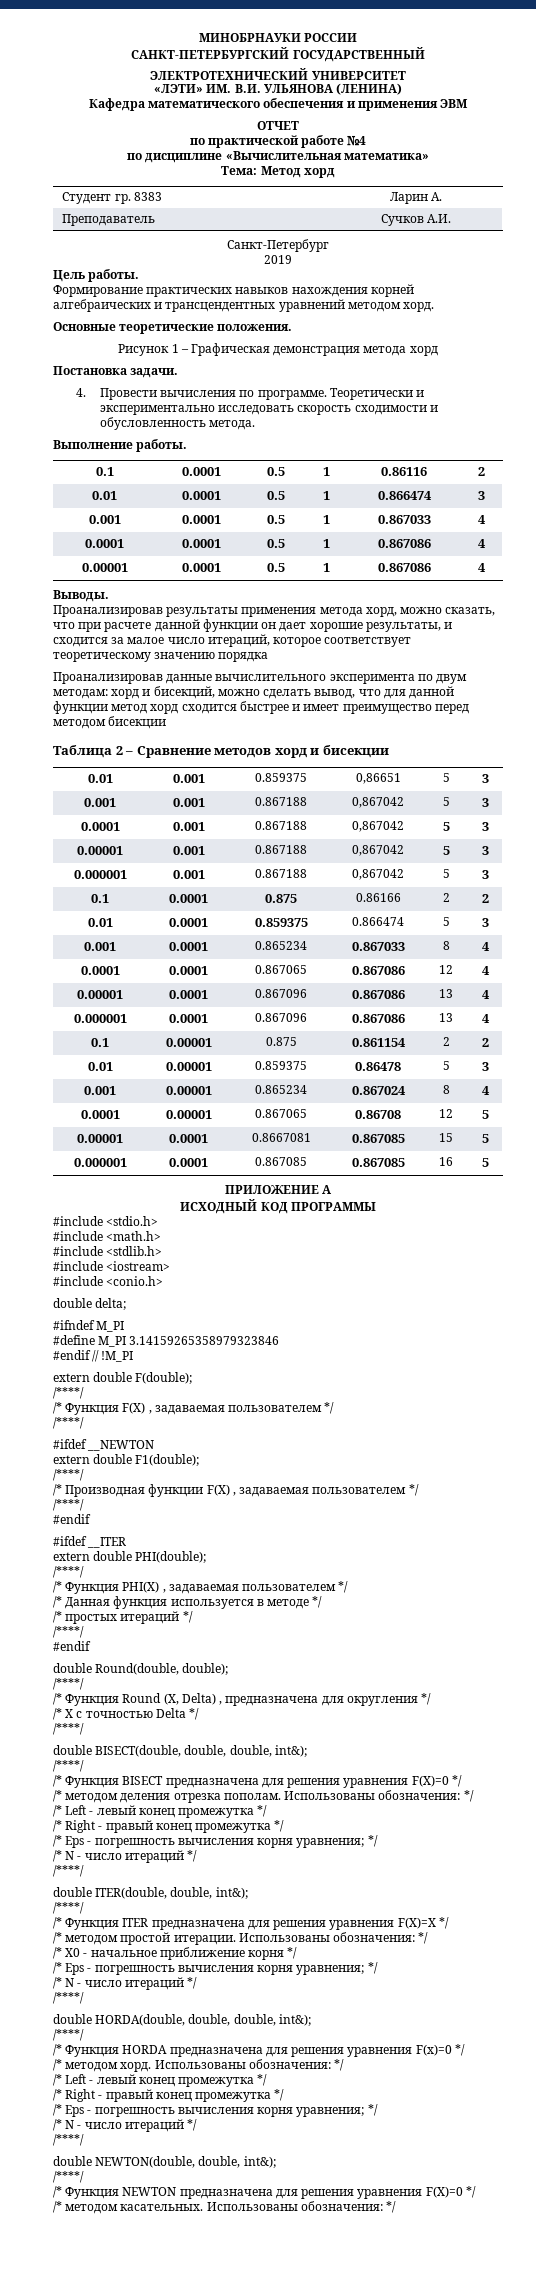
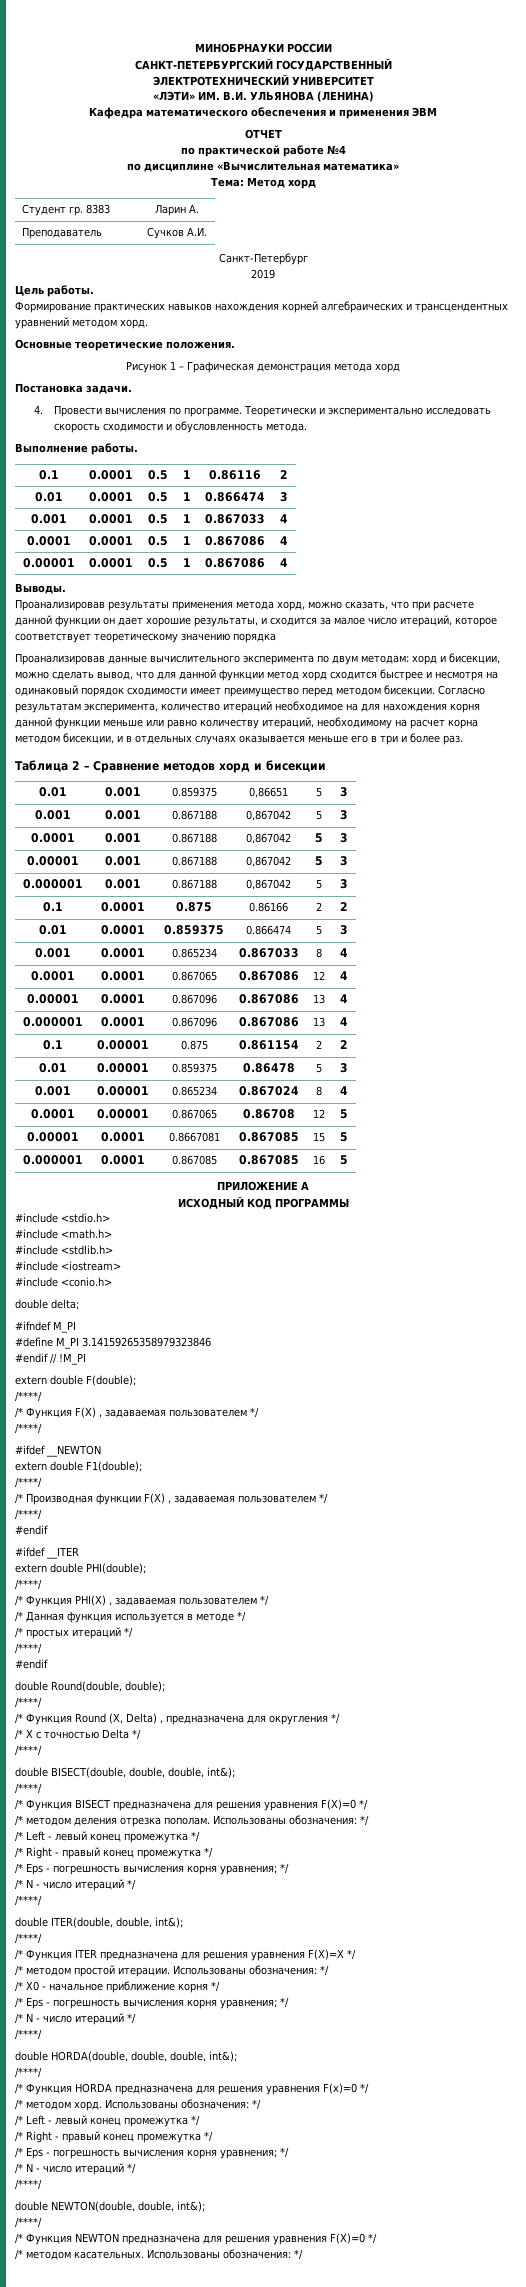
- Проанализировав данные вычислительного эксперимента по двум методам: хорд и бисекций, можно сделать вывод, что для данной функции метод хорд сходится быстрее и имеет преимущество перед методом бисекции
+ Проанализировав данные вычислительного эксперимента по двум методам: хорд и бисекции, можно сделать вывод, что для данной функции метод хорд сходится быстрее и несмотря на одинаковый порядок сходимости имеет преимущество перед методом бисекции. Согласно результатам эксперимента, количество итераций необходимое на для нахождения корня данной функции меньше или равно количеству итераций, необходимому на расчет корна методом бисекции, и в отдельных случаях оказывается меньше его в три и более раз.

